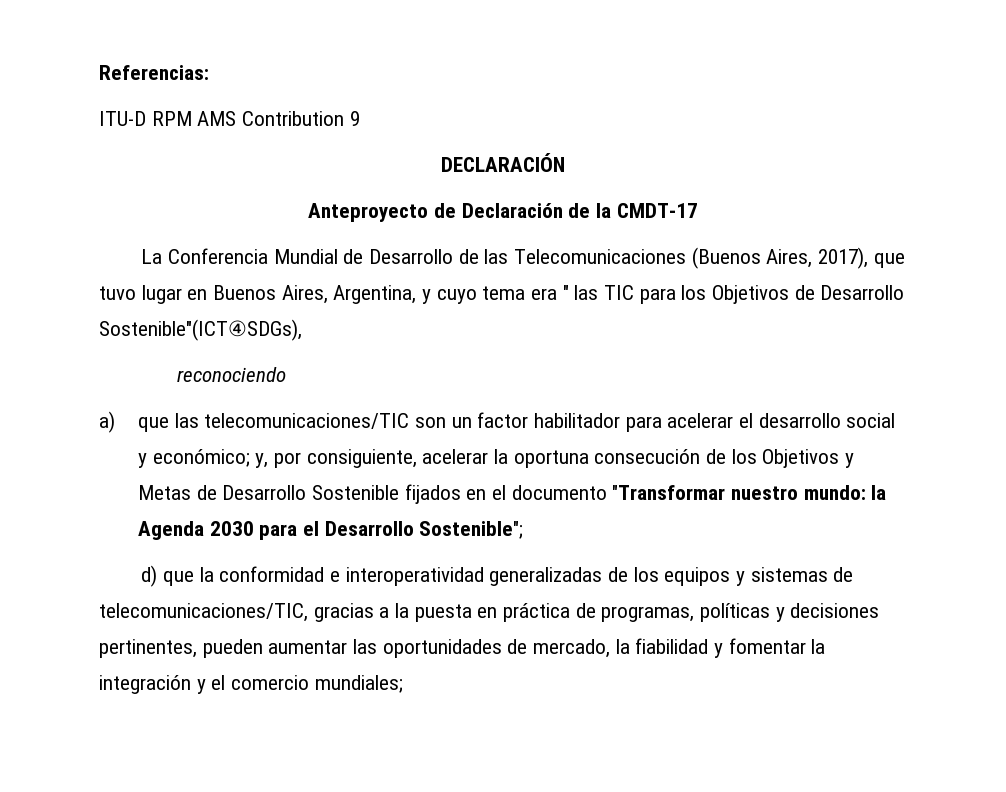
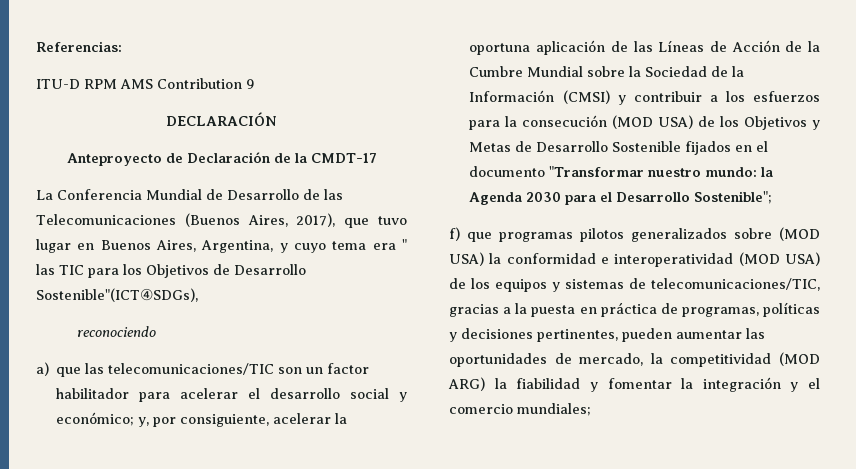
- a) que las telecomunicaciones/TIC son un factor habilitador para acelerar el desarrollo social y económico; y, por consiguiente, acelerar la oportuna consecución de los Objetivos y Metas de Desarrollo Sostenible fijados en el documento "Transformar nuestro mundo: la Agenda 2030 para el Desarrollo Sostenible";
+ a) que las telecomunicaciones/TIC son un factor habilitador para acelerar el desarrollo social y económico; y, por consiguiente, acelerar la oportuna aplicación de las Líneas de Acción de la Cumbre Mundial sobre la Sociedad de la Información (CMSI) y contribuir a los esfuerzos para la consecución (MOD USA) de los Objetivos y Metas de Desarrollo Sostenible fijados en el documento "Transformar nuestro mundo: la Agenda 2030 para el Desarrollo Sostenible";
- d) que la conformidad e interoperatividad generalizadas de los equipos y sistemas de telecomunicaciones/TIC, gracias a la puesta en práctica de programas, políticas y decisiones pertinentes, pueden aumentar las oportunidades de mercado, la fiabilidad y fomentar la integración y el comercio mundiales;
+ f) que programas pilotos generalizados sobre (MOD USA) la conformidad e interoperatividad (MOD USA) de los equipos y sistemas de telecomunicaciones/TIC, gracias a la puesta en práctica de programas, políticas y decisiones pertinentes, pueden aumentar las oportunidades de mercado, la competitividad (MOD ARG) la fiabilidad y fomentar la integración y el comercio mundiales;

